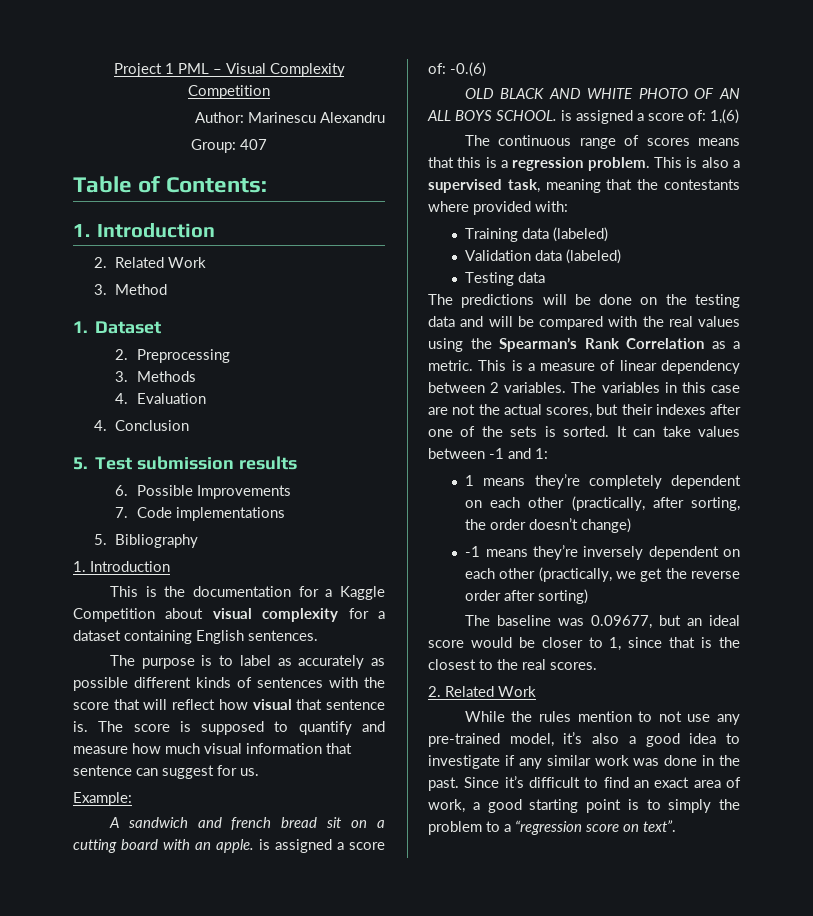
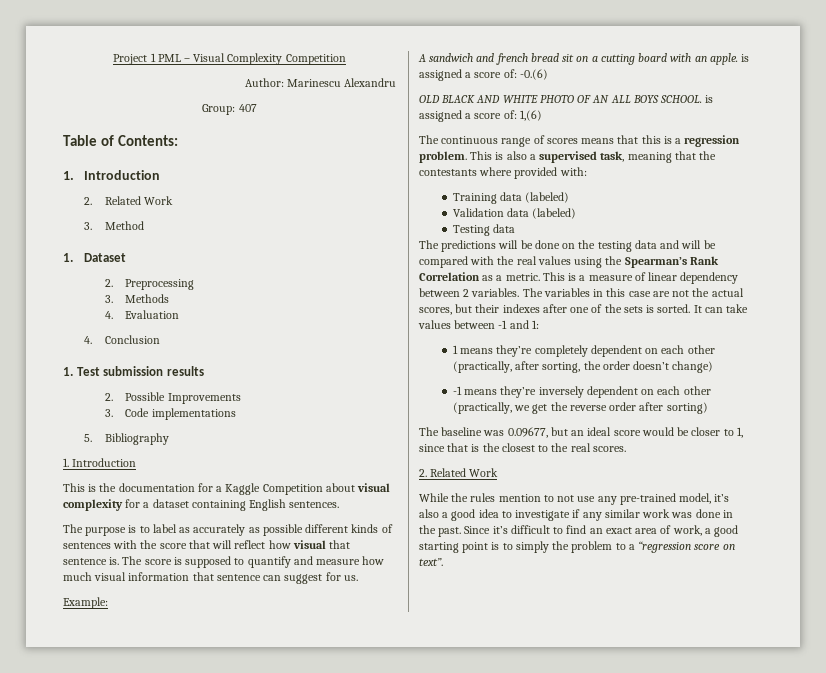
- 5. Test submission results
+ 1. Test submission results
- 6. Possible Improvements
+ 2. Possible Improvements
- 7. Code implementations
+ 3. Code implementations

